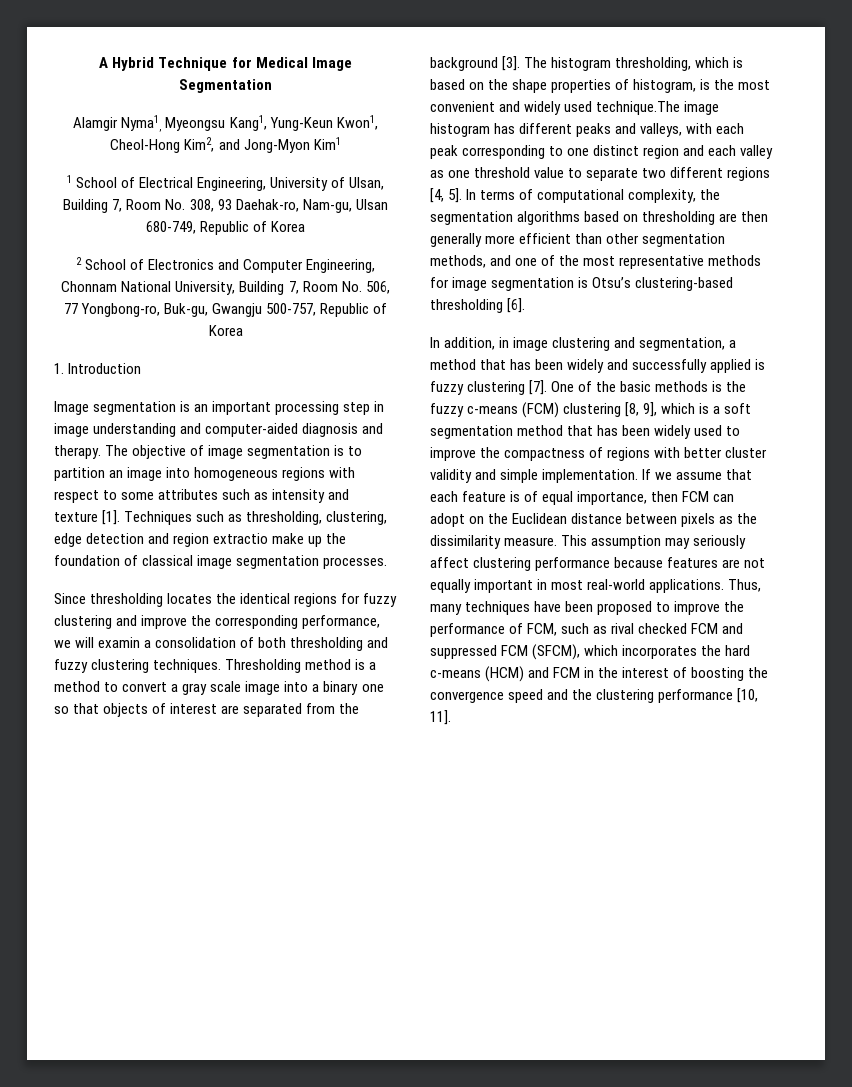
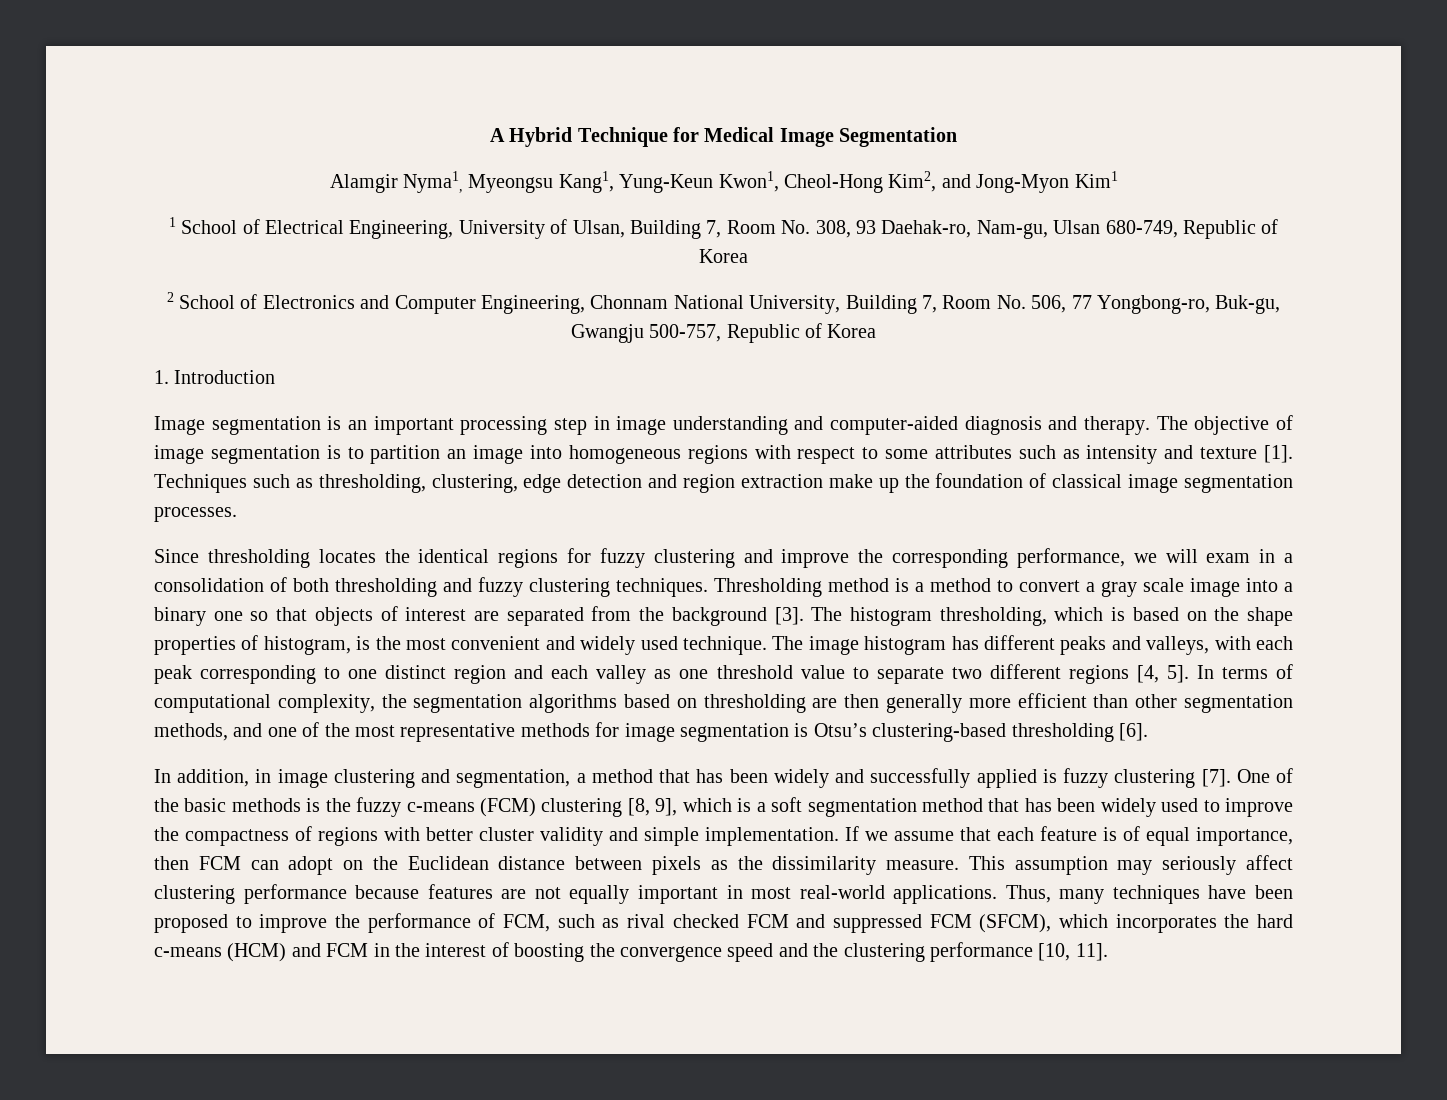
- Techniques such as thresholding, clustering, edge detection and region extractio make up the foundation of classical image segmentation processes.
+ Techniques such as thresholding, clustering, edge detection and region extraction make up the foundation of classical image segmentation processes.
- Since thresholding locates the identical regions for fuzzy clustering and improve the corresponding performance, we will examin a consolidation of both thresholding and fuzzy clustering techniques.
+ Since thresholding locates the identical regions for fuzzy clustering and improve the corresponding performance, we will exam in a consolidation of both thresholding and fuzzy clustering techniques.
- The histogram thresholding, which is based on the shape properties of histogram, is the most convenient and widely used technique.The image histogram has different peaks and valleys, with each peak corresponding to one distinct region and each valley as one threshold value to separate two different regions [4, 5].
+ The histogram thresholding, which is based on the shape properties of histogram, is the most convenient and widely used technique. The image histogram has different peaks and valleys, with each peak corresponding to one distinct region and each valley as one threshold value to separate two different regions [4, 5].

